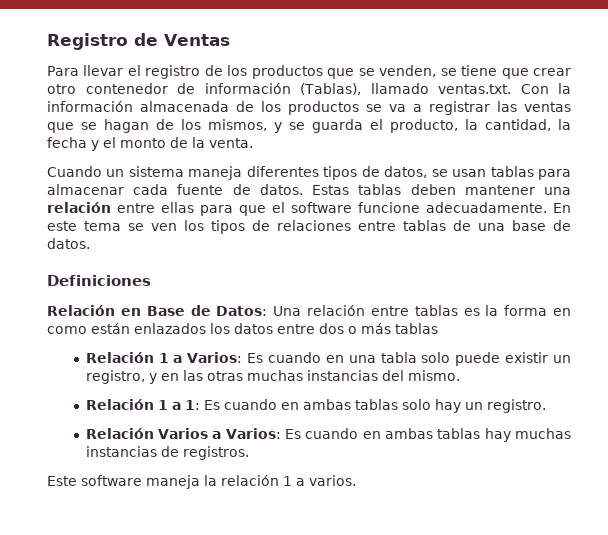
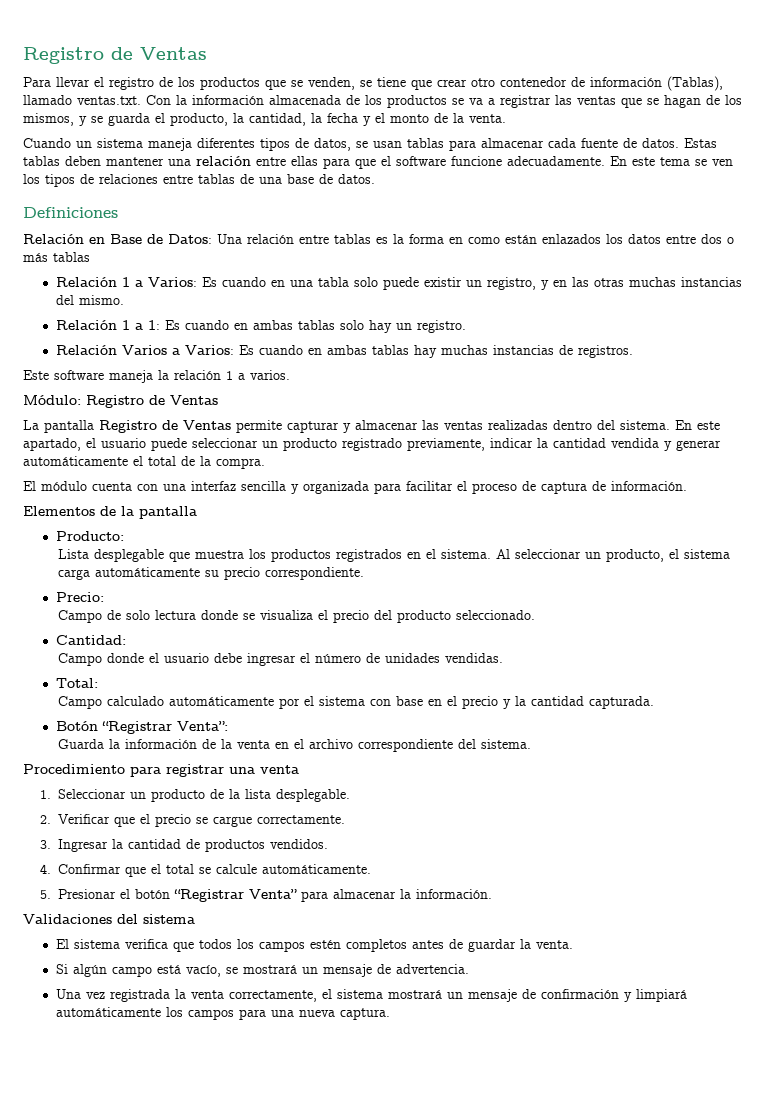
+ Módulo: Registro de Ventas
+ La pantalla Registro de Ventas permite capturar y almacenar las ventas realizadas dentro del sistema. En este apartado, el usuario puede seleccionar un producto registrado previamente, indicar la cantidad vendida y generar automáticamente el total de la compra.
+ El módulo cuenta con una interfaz sencilla y organizada para facilitar el proceso de captura de información.
+ Elementos de la pantalla
+ Producto:
+ Lista desplegable que muestra los productos registrados en el sistema. Al seleccionar un producto, el sistema carga automáticamente su precio correspondiente.
+ Precio:
+ Campo de solo lectura donde se visualiza el precio del producto seleccionado.
+ Cantidad:
+ Campo donde el usuario debe ingresar el número de unidades vendidas.
+ Total:
+ Campo calculado automáticamente por el sistema con base en el precio y la cantidad capturada.
+ Botón “Registrar Venta”:
+ Guarda la información de la venta en el archivo correspondiente del sistema.
+ Procedimiento para registrar una venta
+ 1. Seleccionar un producto de la lista desplegable.
+ 2. Verificar que el precio se cargue correctamente.
+ 3. Ingresar la cantidad de productos vendidos.
+ 4. Confirmar que el total se calcule automáticamente.
+ 5. Presionar el botón “Registrar Venta” para almacenar la información.
+ Validaciones del sistema
+ El sistema verifica que todos los campos estén completos antes de guardar la venta.
+ Si algún campo está vacío, se mostrará un mensaje de advertencia.
+ Una vez registrada la venta correctamente, el sistema mostrará un mensaje de confirmación y limpiará automáticamente los campos para una nueva captura.

